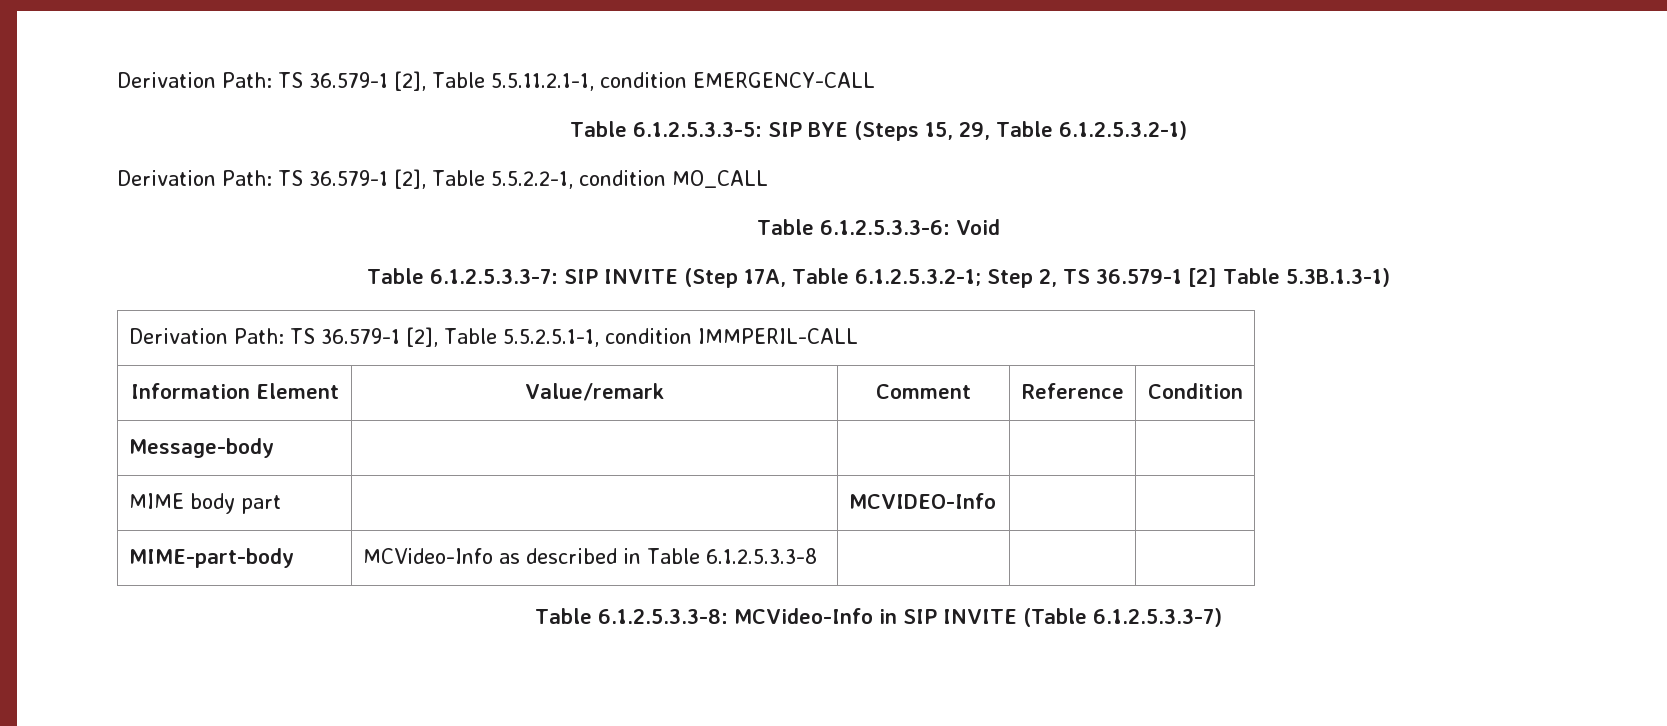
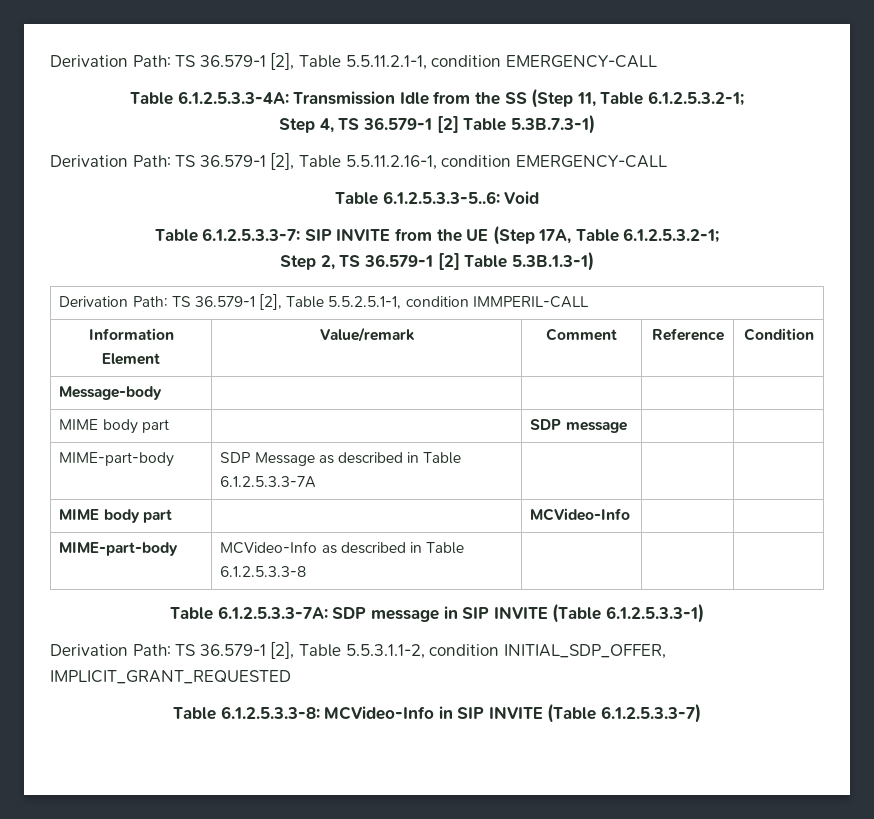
- Table 6.1.2.5.3.3-5: SIP BYE (Steps 15, 29, Table 6.1.2.5.3.2-1)
- Derivation Path: TS 36.579-1 [2], Table 5.5.2.2-1, condition MO_CALL
- Table 6.1.2.5.3.3-6: Void
+ Table 6.1.2.5.3.3-4A: Transmission Idle from the SS (Step 11, Table 6.1.2.5.3.2-1;
+ Step 4, TS 36.579-1 [2] Table 5.3B.7.3-1)
+ Derivation Path: TS 36.579-1 [2], Table 5.5.11.2.16-1, condition EMERGENCY-CALL
+ Table 6.1.2.5.3.3-5..6: Void
- Table 6.1.2.5.3.3-7: SIP INVITE (Step 17A, Table 6.1.2.5.3.2-1; Step 2, TS 36.579-1 [2] Table 5.3B.1.3-1)
+ Table 6.1.2.5.3.3-7: SIP INVITE from the UE (Step 17A, Table 6.1.2.5.3.2-1;
+ Step 2, TS 36.579-1 [2] Table 5.3B.1.3-1)
- MIME body part | | MCVIDEO-Info | |
+ MIME body part | | SDP message | |
+ MIME-part-body | SDP Message as described in Table 6.1.2.5.3.3-7A | | |
+ MIME body part | | MCVideo-Info | |
+ Table 6.1.2.5.3.3-7A: SDP message in SIP INVITE (Table 6.1.2.5.3.3-1)
+ Derivation Path: TS 36.579-1 [2], Table 5.5.3.1.1-2, condition INITIAL_SDP_OFFER, IMPLICIT_GRANT_REQUESTED

